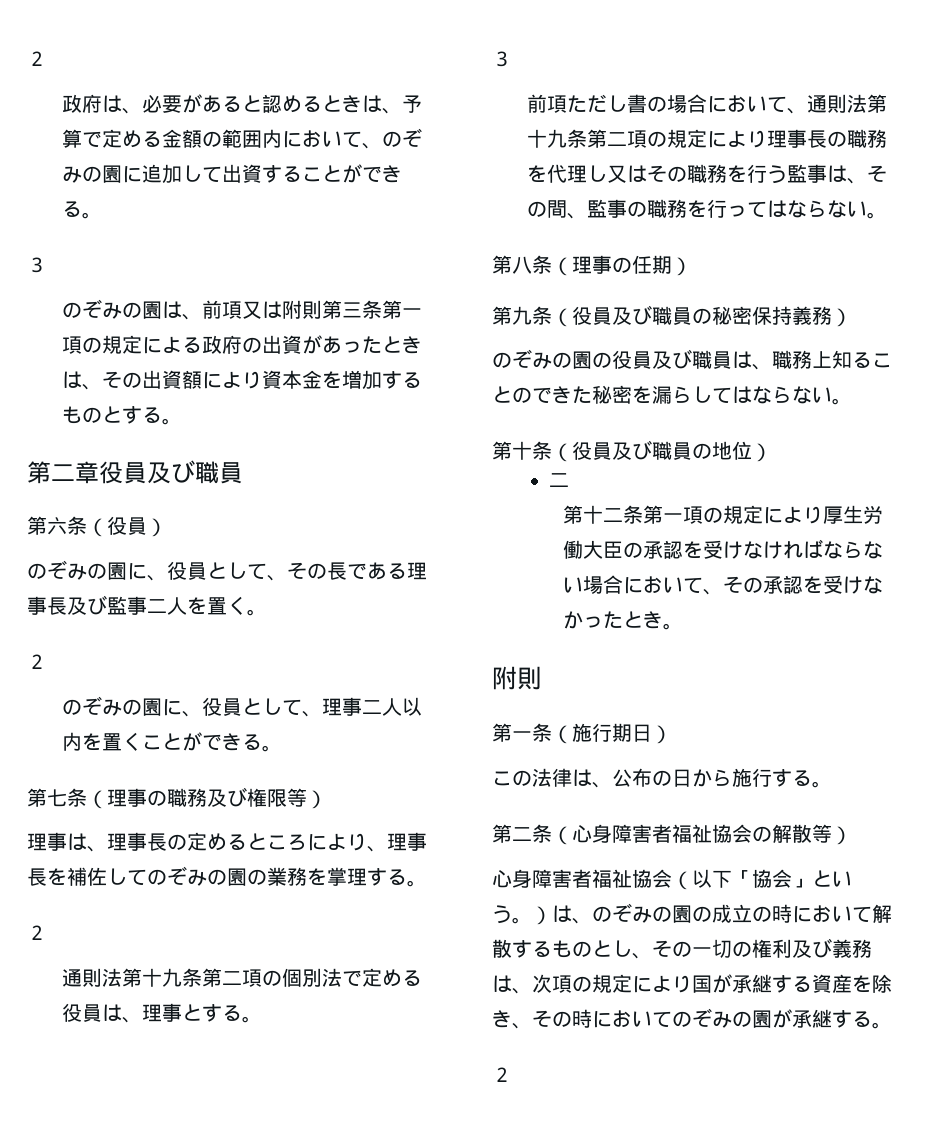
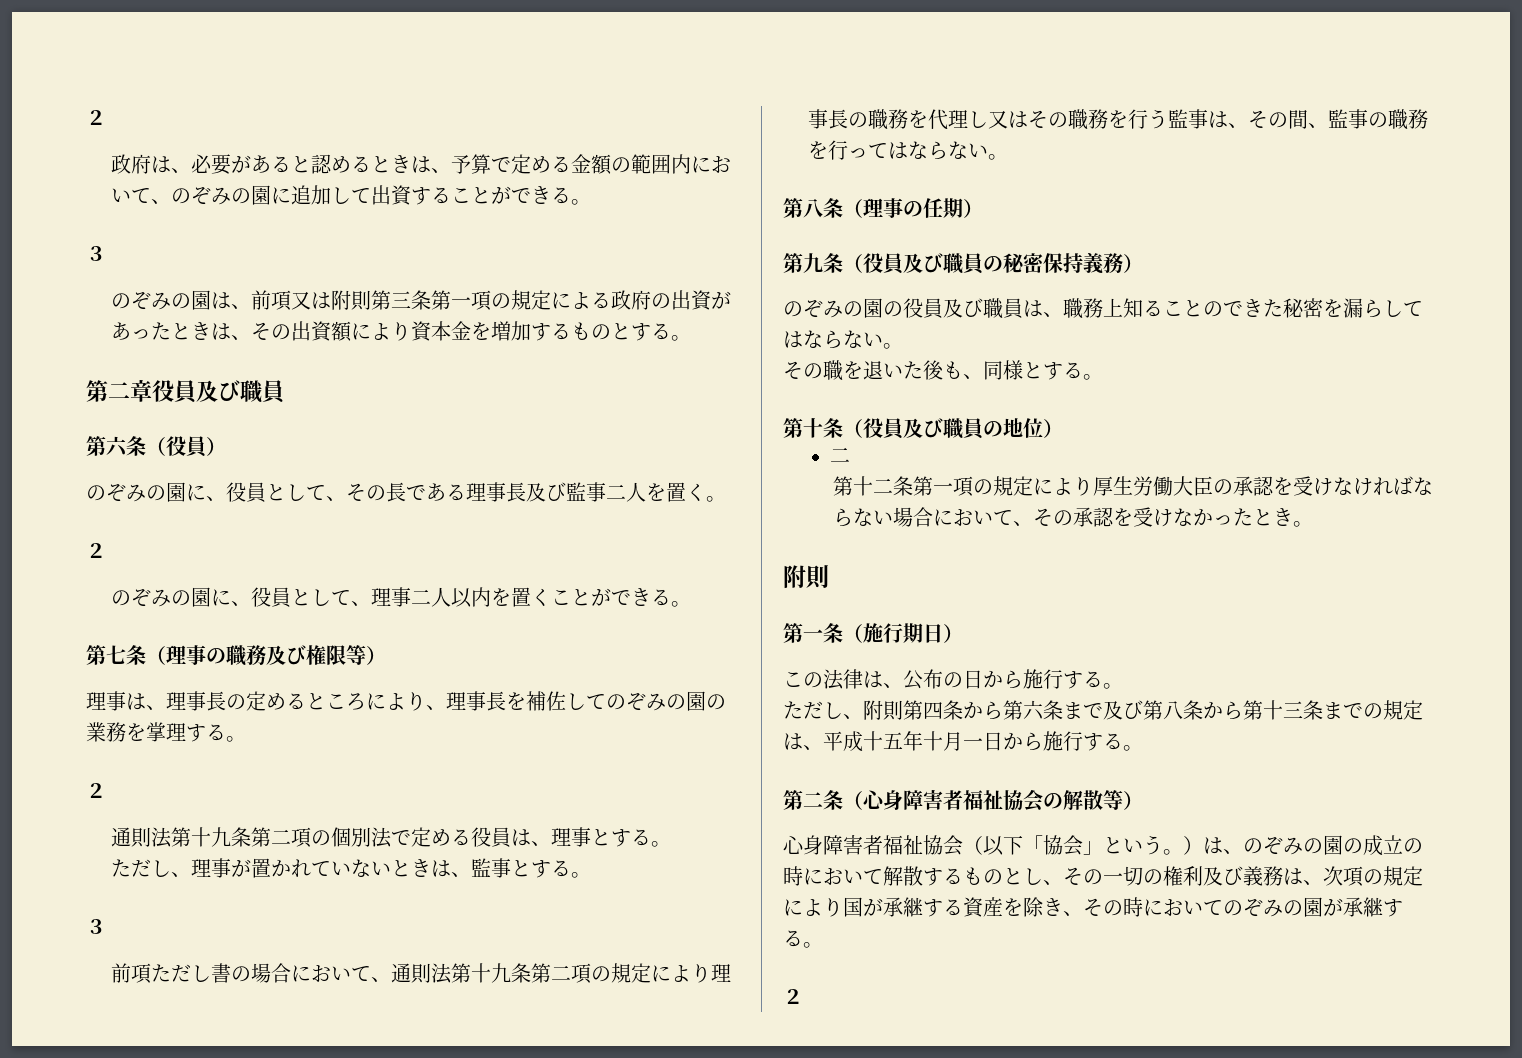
+ ただし、理事が置かれていないときは、監事とする。
+ その職を退いた後も、同様とする。
+ ただし、附則第四条から第六条まで及び第八条から第十三条までの規定は、平成十五年十月一日から施行する。

